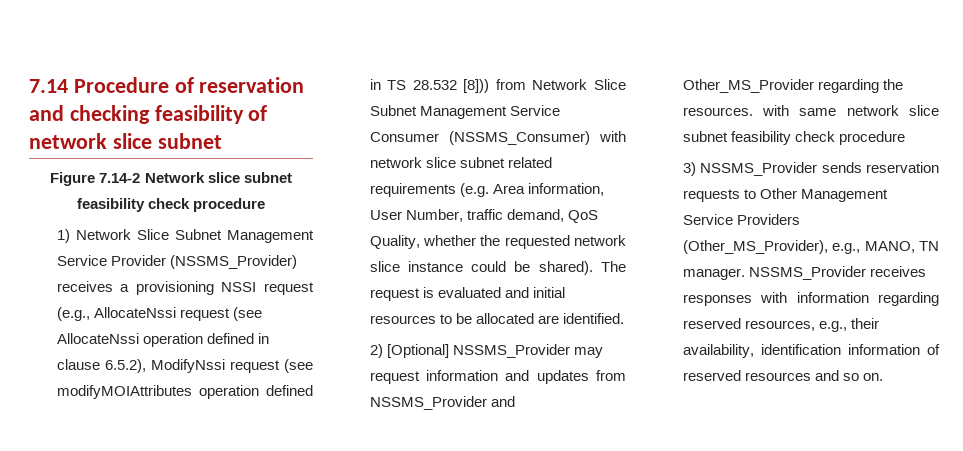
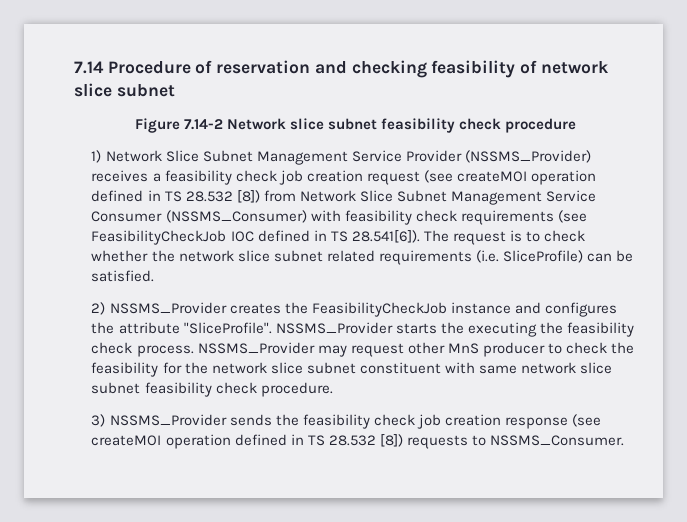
- 1) Network Slice Subnet Management Service Provider (NSSMS_Provider) receives a provisioning NSSI request (e.g., AllocateNssi request (see AllocateNssi operation defined in clause 6.5.2), ModifyNssi request (see modifyMOIAttributes operation defined in TS 28.532 [8])) from Network Slice Subnet Management Service Consumer (NSSMS_Consumer) with network slice subnet related requirements (e.g. Area information, User Number, traffic demand, QoS Quality, whether the requested network slice instance could be shared). The request is evaluated and initial resources to be allocated are identified.
- 2) [Optional] NSSMS_Provider may request information and updates from NSSMS_Provider and Other_MS_Provider regarding the resources. with same network slice subnet feasibility check procedure
+ 1) Network Slice Subnet Management Service Provider (NSSMS_Provider) receives a feasibility check job creation request (see createMOI operation defined in TS 28.532 [8]) from Network Slice Subnet Management Service Consumer (NSSMS_Consumer) with feasibility check requirements (see FeasibilityCheckJob IOC defined in TS 28.541[6]). The request is to check whether the network slice subnet related requirements (i.e. SliceProfile) can be satisfied.
+ 2) NSSMS_Provider creates the FeasibilityCheckJob instance and configures the attribute "SliceProfile". NSSMS_Provider starts the executing the feasibility check process. NSSMS_Provider may request other MnS producer to check the feasibility for the network slice subnet constituent with same network slice subnet feasibility check procedure.
- 3) NSSMS_Provider sends reservation requests to Other Management Service Providers (Other_MS_Provider), e.g., MANO, TN manager. NSSMS_Provider receives responses with information regarding reserved resources, e.g., their availability, identification information of reserved resources and so on.
+ 3) NSSMS_Provider sends the feasibility check job creation response (see createMOI operation defined in TS 28.532 [8]) requests to NSSMS_Consumer.

